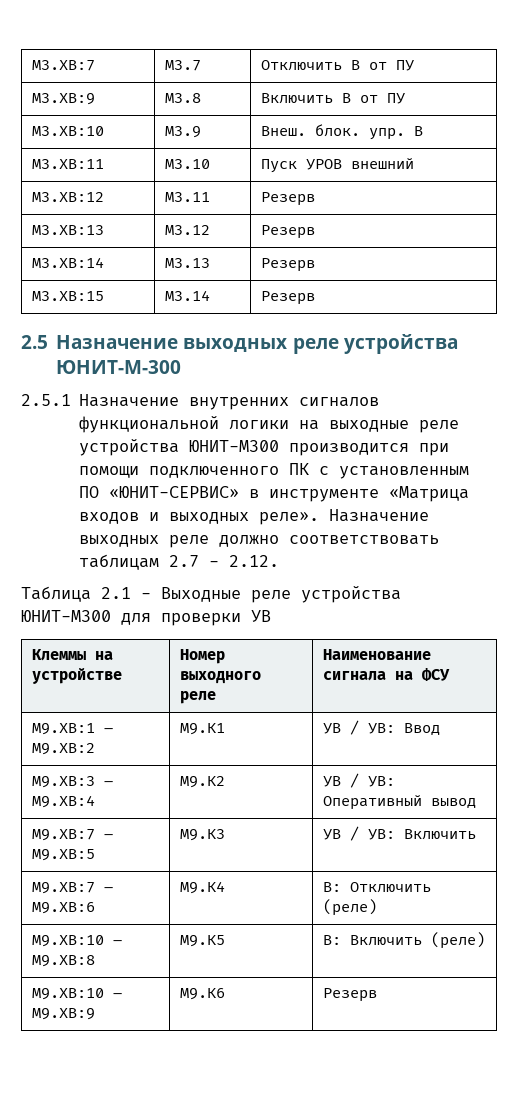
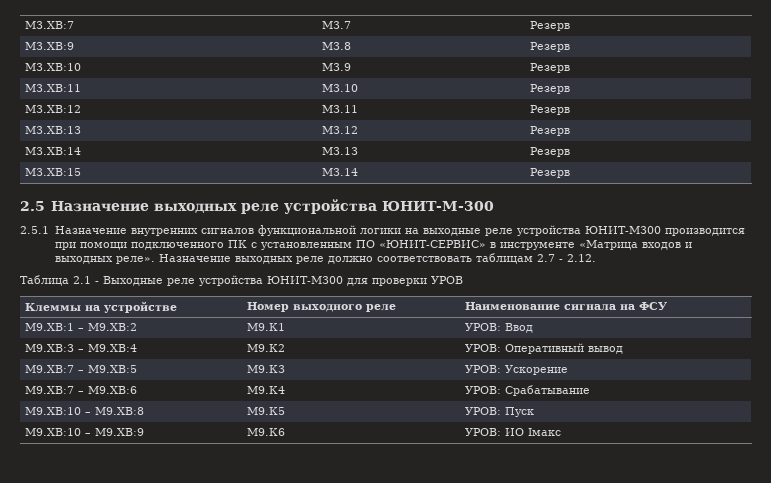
- М3.XB:7 | М3.7 | Отключить В от ПУ
- М3.XB:9 | М3.8 | Включить В от ПУ
- М3.XB:10 | М3.9 | Внеш. блок. упр. В
+ М3.XB:7 | М3.7 | Резерв
+ М3.XB:9 | М3.8 | Резерв
+ М3.XB:10 | М3.9 | Резерв
- М3.XB:11 | М3.10 | Пуск УРОВ внешний
+ М3.XB:11 | М3.10 | Резерв
- Таблица 2.1 - Выходные реле устройства ЮНИТ-М300 для проверки УВ
+ Таблица 2.1 - Выходные реле устройства ЮНИТ-М300 для проверки УРОВ
- М9.XВ:1 – М9.XB:2 | М9.К1 | УВ / УВ: Ввод
+ М9.XВ:1 – М9.XB:2 | М9.К1 | УРОВ: Ввод
- М9.XВ:3 – М9.XB:4 | М9.К2 | УВ / УВ: Оперативный вывод
+ М9.XВ:3 – М9.XB:4 | М9.К2 | УРОВ: Оперативный вывод
- М9.XВ:7 – М9.XB:5 | М9.К3 | УВ / УВ: Включить
+ М9.XВ:7 – М9.XB:5 | М9.К3 | УРОВ: Ускорение
- М9.XВ:7 – М9.XB:6 | М9.К4 | В: Отключить (реле)
+ М9.XВ:7 – М9.XB:6 | М9.К4 | УРОВ: Срабатывание
- М9.XВ:10 – М9.XB:8 | М9.К5 | В: Включить (реле)
+ М9.XВ:10 – М9.XB:8 | М9.К5 | УРОВ: Пуск
- М9.XВ:10 – М9.XB:9 | М9.К6 | Резерв
+ М9.XВ:10 – М9.XB:9 | М9.К6 | УРОВ: ИО Iмакс

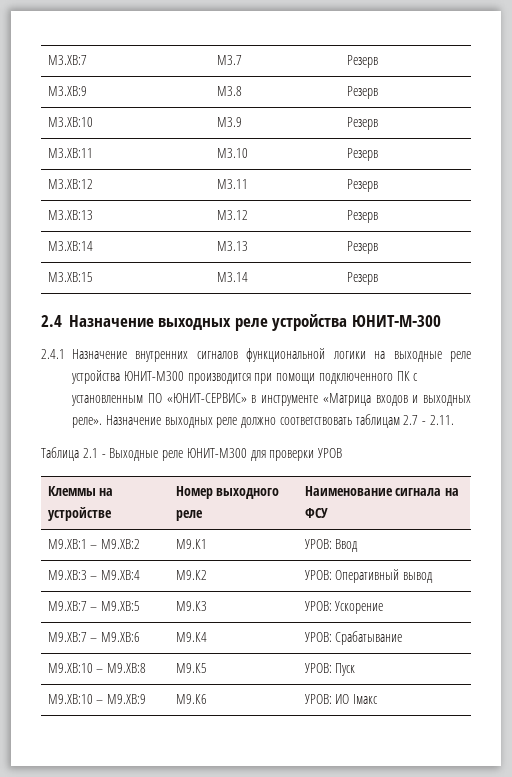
- 2.5 Назначение выходных реле устройства ЮНИТ-М-300
+ 2.4 Назначение выходных реле устройства ЮНИТ-М-300
- 2.5.1 Назначение внутренних сигналов функциональной логики на выходные реле устройства ЮНИТ-М300 производится при помощи подключенного ПК с установленным ПО «ЮНИТ-СЕРВИС» в инструменте «Матрица входов и выходных реле».
+ 2.4.1 Назначение внутренних сигналов функциональной логики на выходные реле устройства ЮНИТ-М300 производится при помощи подключенного ПК с установленным ПО «ЮНИТ-СЕРВИС» в инструменте «Матрица входов и выходных реле».
- Назначение выходных реле должно соответствовать таблицам 2.7 - 2.12.
+ Назначение выходных реле должно соответствовать таблицам 2.7 - 2.11.
- Таблица 2.1 - Выходные реле устройства ЮНИТ-М300 для проверки УРОВ
+ Таблица 2.1 - Выходные реле ЮНИТ-М300 для проверки УРОВ

